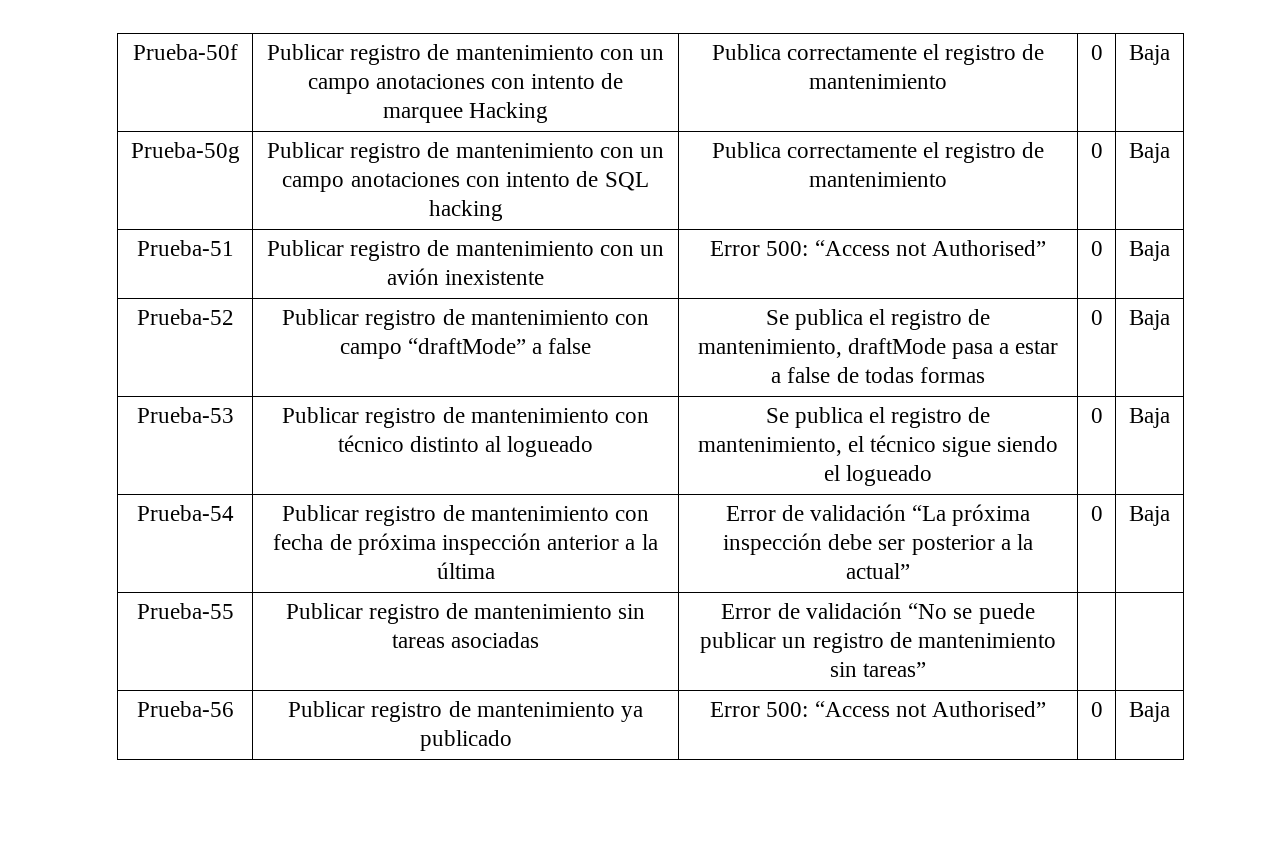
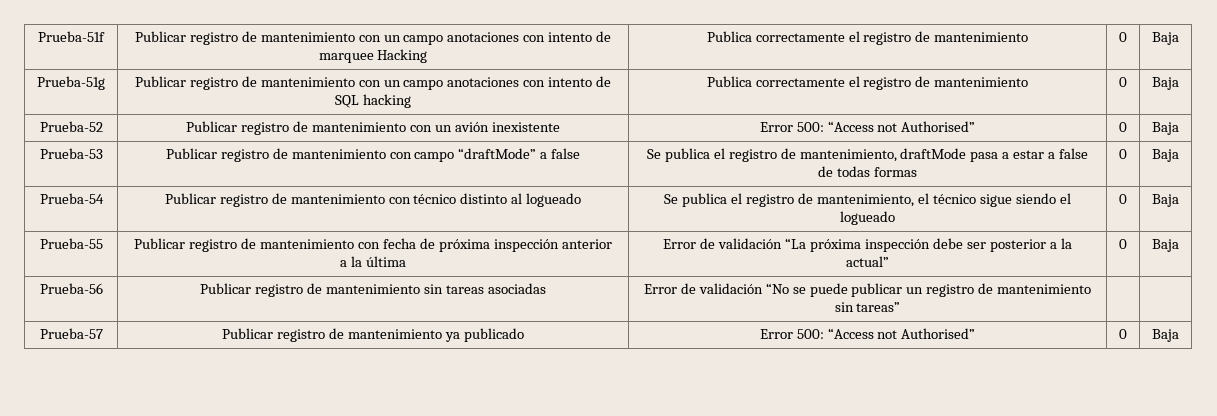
- Prueba-50f | Publicar registro de mantenimiento con un campo anotaciones con intento de marquee Hacking | Publica correctamente el registro de mantenimiento | 0 | Baja
+ Prueba-51f | Publicar registro de mantenimiento con un campo anotaciones con intento de marquee Hacking | Publica correctamente el registro de mantenimiento | 0 | Baja
- Prueba-50g | Publicar registro de mantenimiento con un campo anotaciones con intento de SQL hacking | Publica correctamente el registro de mantenimiento | 0 | Baja
+ Prueba-51g | Publicar registro de mantenimiento con un campo anotaciones con intento de SQL hacking | Publica correctamente el registro de mantenimiento | 0 | Baja
- Prueba-51 | Publicar registro de mantenimiento con un avión inexistente | Error 500: “Access not Authorised” | 0 | Baja
+ Prueba-52 | Publicar registro de mantenimiento con un avión inexistente | Error 500: “Access not Authorised” | 0 | Baja
- Prueba-52 | Publicar registro de mantenimiento con campo “draftMode” a false | Se publica el registro de mantenimiento, draftMode pasa a estar a false de todas formas | 0 | Baja
+ Prueba-53 | Publicar registro de mantenimiento con campo “draftMode” a false | Se publica el registro de mantenimiento, draftMode pasa a estar a false de todas formas | 0 | Baja
- Prueba-53 | Publicar registro de mantenimiento con técnico distinto al logueado | Se publica el registro de mantenimiento, el técnico sigue siendo el logueado | 0 | Baja
+ Prueba-54 | Publicar registro de mantenimiento con técnico distinto al logueado | Se publica el registro de mantenimiento, el técnico sigue siendo el logueado | 0 | Baja
- Prueba-54 | Publicar registro de mantenimiento con fecha de próxima inspección anterior a la última | Error de validación “La próxima inspección debe ser posterior a la actual” | 0 | Baja
+ Prueba-55 | Publicar registro de mantenimiento con fecha de próxima inspección anterior a la última | Error de validación “La próxima inspección debe ser posterior a la actual” | 0 | Baja
- Prueba-55 | Publicar registro de mantenimiento sin tareas asociadas | Error de validación “No se puede publicar un registro de mantenimiento sin tareas” | |
+ Prueba-56 | Publicar registro de mantenimiento sin tareas asociadas | Error de validación “No se puede publicar un registro de mantenimiento sin tareas” | |
- Prueba-56 | Publicar registro de mantenimiento ya publicado | Error 500: “Access not Authorised” | 0 | Baja
+ Prueba-57 | Publicar registro de mantenimiento ya publicado | Error 500: “Access not Authorised” | 0 | Baja

